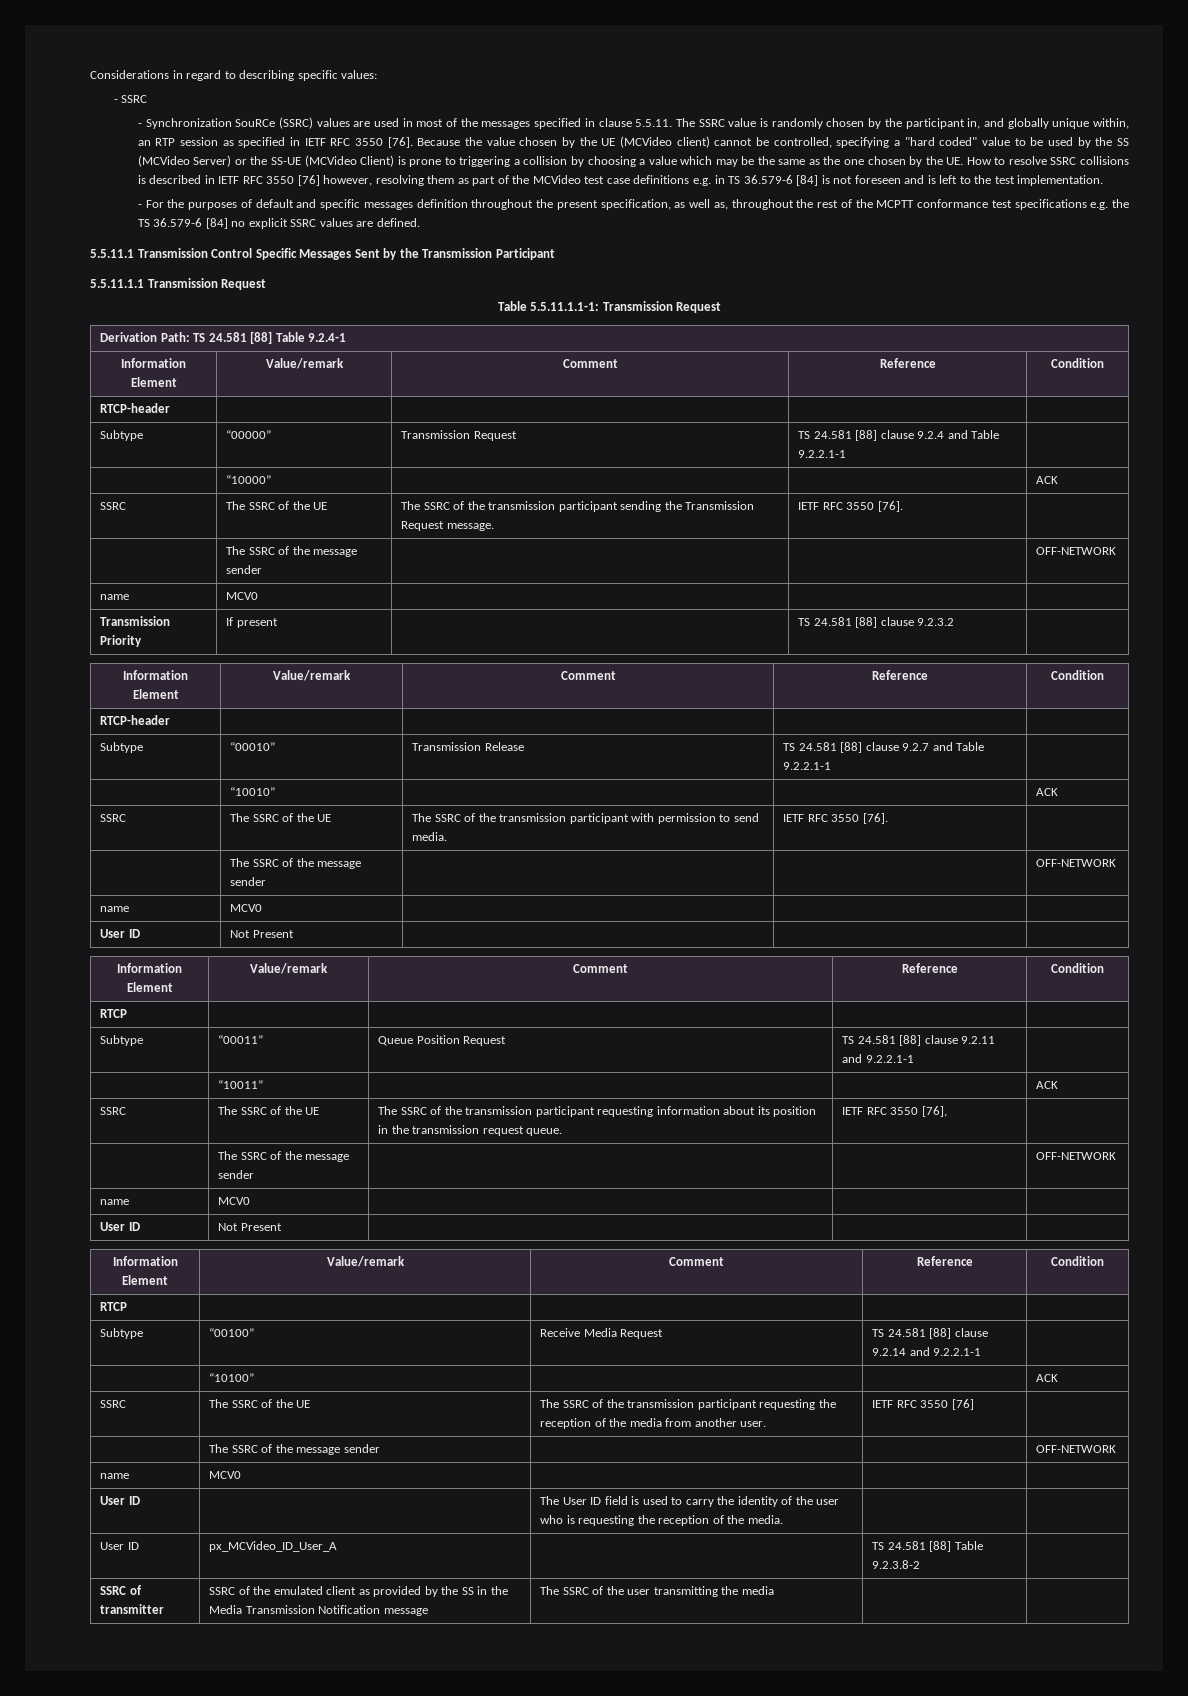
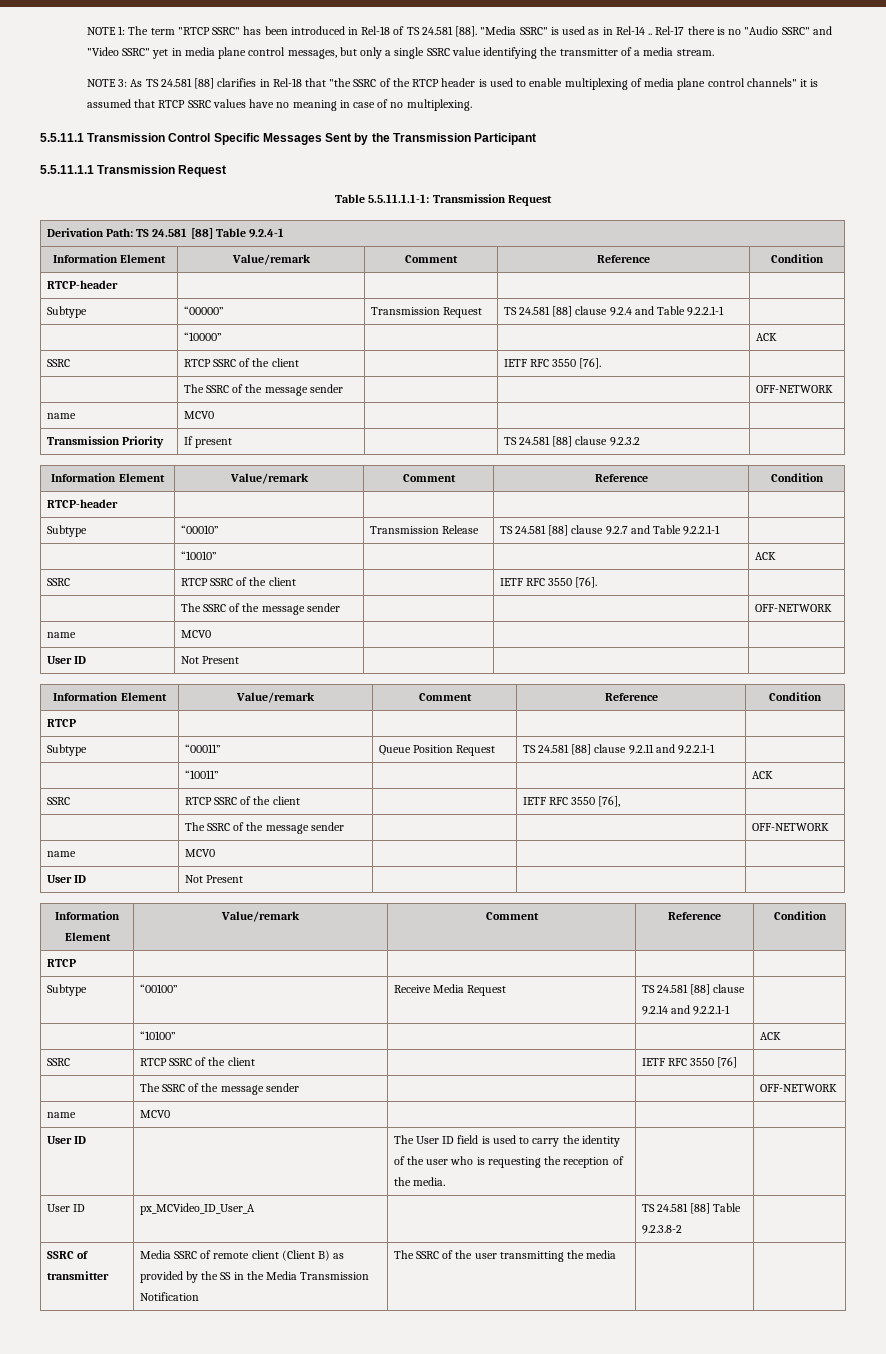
- Considerations in regard to describing specific values:
- - SSRC
- - Synchronization SouRCe (SSRC) values are used in most of the messages specified in clause 5.5.11. The SSRC value is randomly chosen by the participant in, and globally unique within, an RTP session as specified in IETF RFC 3550 [76]. Because the value chosen by the UE (MCVideo client) cannot be controlled, specifying a "hard coded" value to be used by the SS (MCVideo Server) or the SS-UE (MCVideo Client) is prone to triggering a collision by choosing a value which may be the same as the one chosen by the UE. How to resolve SSRC collisions is described in IETF RFC 3550 [76] however, resolving them as part of the MCVideo test case definitions e.g. in TS 36.579-6 [84] is not foreseen and is left to the test implementation.
- - For the purposes of default and specific messages definition throughout the present specification, as well as, throughout the rest of the MCPTT conformance test specifications e.g. the TS 36.579-6 [84] no explicit SSRC values are defined.
+ NOTE 1: The term "RTCP SSRC" has been introduced in Rel-18 of TS 24.581 [88]. "Media SSRC" is used as in Rel-14 .. Rel-17 there is no "Audio SSRC" and "Video SSRC" yet in media plane control messages, but only a single SSRC value identifying the transmitter of a media stream.
+ NOTE 3: As TS 24.581 [88] clarifies in Rel-18 that "the SSRC of the RTCP header is used to enable multiplexing of media plane control channels" it is assumed that RTCP SSRC values have no meaning in case of no multiplexing.
  | “10000” | | | ACK
- SSRC | The SSRC of the UE | The SSRC of the transmission participant sending the Transmission Request message. | IETF RFC 3550 [76]. |
+ SSRC | RTCP SSRC of the client | | IETF RFC 3550 [76]. |
  | “10010” | | | ACK
- SSRC | The SSRC of the UE | The SSRC of the transmission participant with permission to send media. | IETF RFC 3550 [76]. |
+ SSRC | RTCP SSRC of the client | | IETF RFC 3550 [76]. |
- SSRC | The SSRC of the UE | The SSRC of the transmission participant requesting information about its position in the transmission request queue. | IETF RFC 3550 [76], |
+ SSRC | RTCP SSRC of the client | | IETF RFC 3550 [76], |
- SSRC | The SSRC of the UE | The SSRC of the transmission participant requesting the reception of the media from another user. | IETF RFC 3550 [76] |
+ SSRC | RTCP SSRC of the client | | IETF RFC 3550 [76] |
- SSRC of transmitter | SSRC of the emulated client as provided by the SS in the Media Transmission Notification message | The SSRC of the user transmitting the media | |
+ SSRC of transmitter | Media SSRC of remote client (Client B) as provided by the SS in the Media Transmission Notification | The SSRC of the user transmitting the media | |

